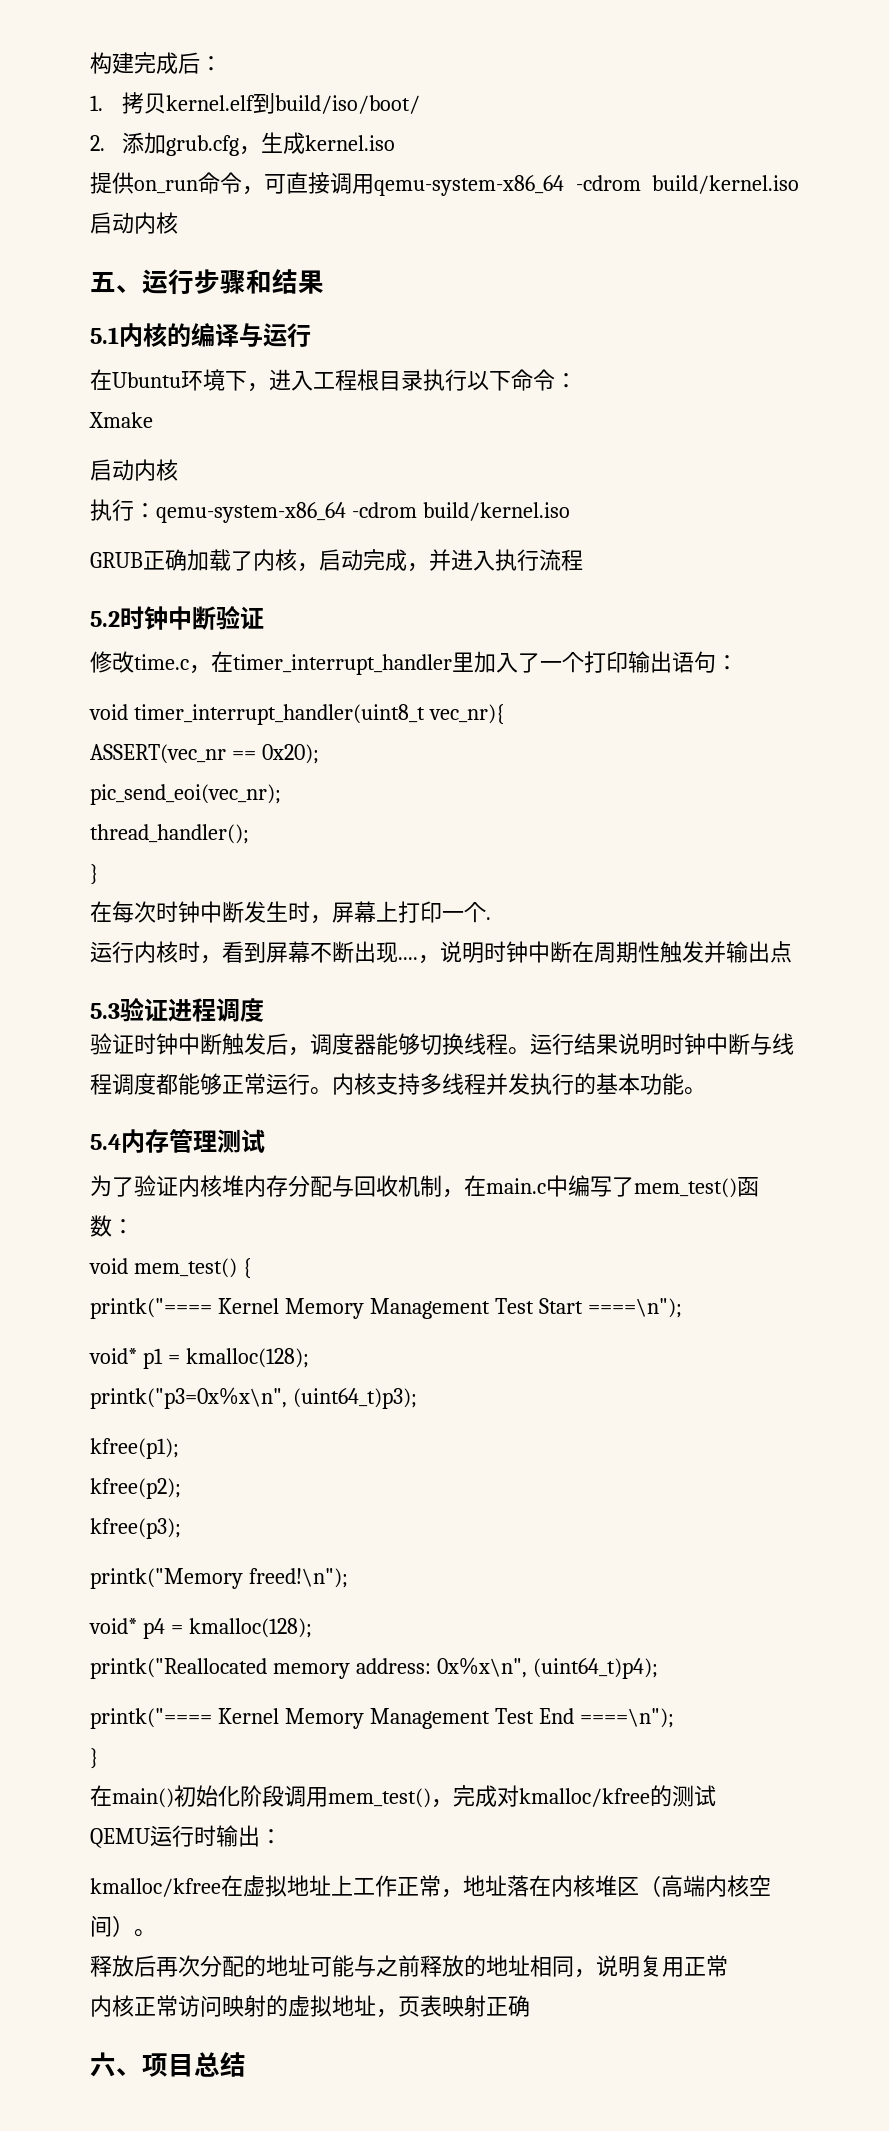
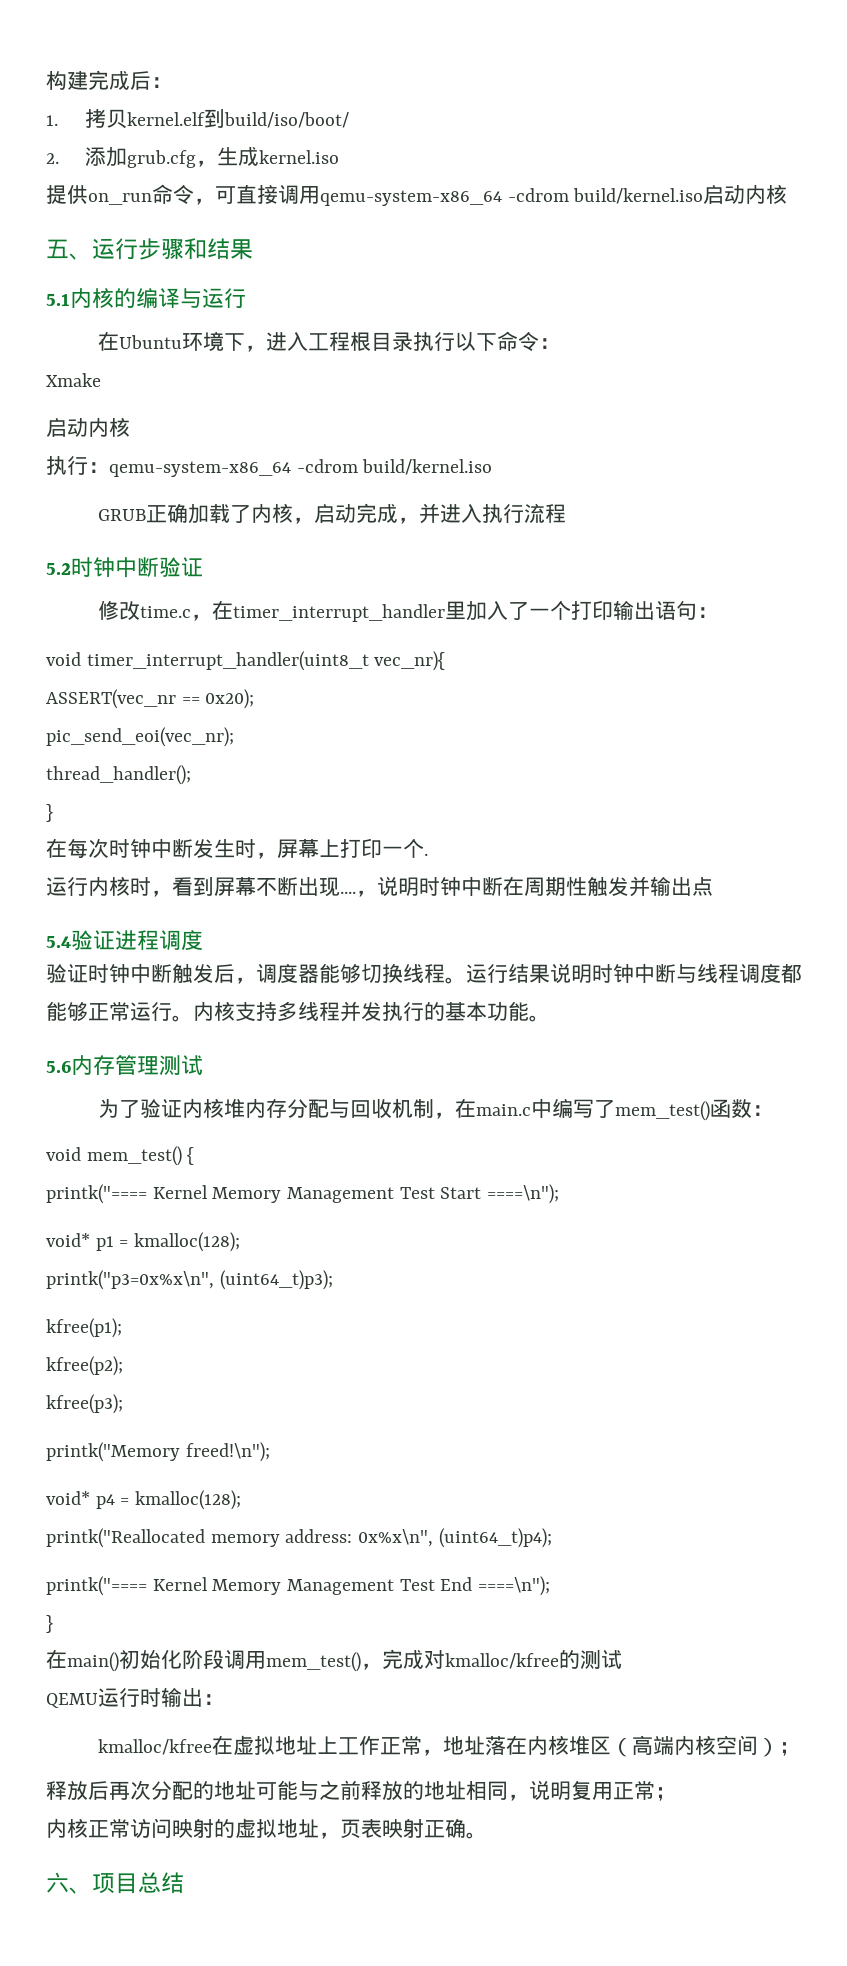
- 5.3验证进程调度
+ 5.4验证进程调度
- 5.4内存管理测试
+ 5.6内存管理测试
- kmalloc/kfree在虚拟地址上工作正常，地址落在内核堆区（高端内核空间）。
+ kmalloc/kfree在虚拟地址上工作正常，地址落在内核堆区（高端内核空间）；
- 释放后再次分配的地址可能与之前释放的地址相同，说明复用正常
+ 释放后再次分配的地址可能与之前释放的地址相同，说明复用正常；
- 内核正常访问映射的虚拟地址，页表映射正确
+ 内核正常访问映射的虚拟地址，页表映射正确。

